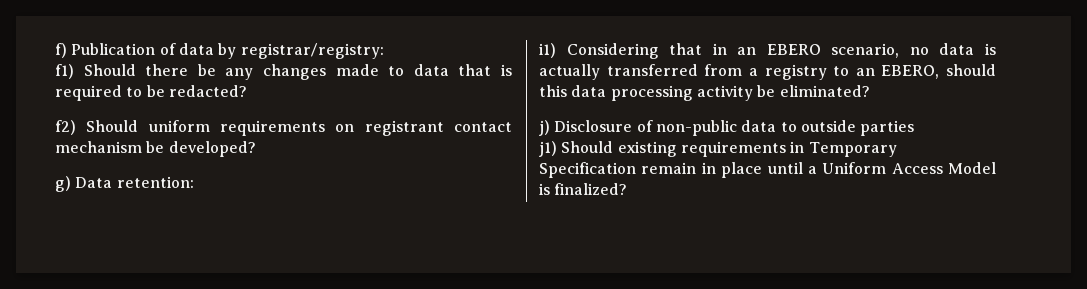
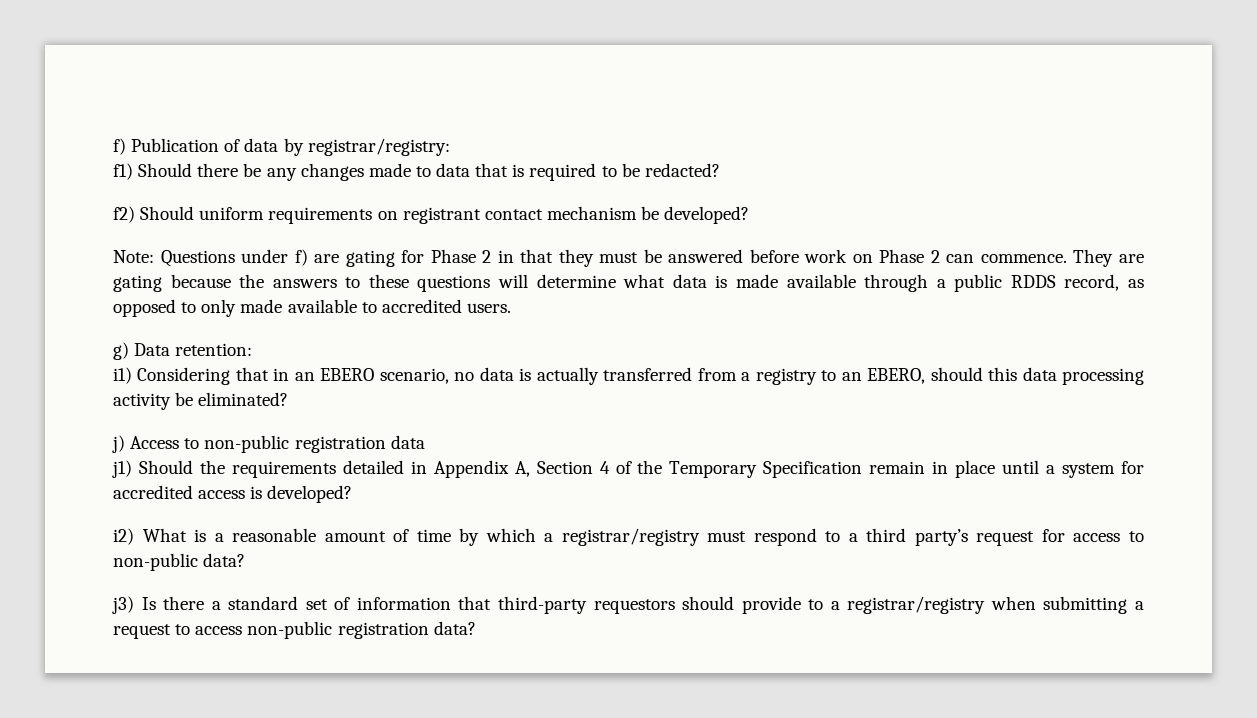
+ Note: Questions under f) are gating for Phase 2 in that they must be answered before work on Phase 2 can commence. They are gating because the answers to these questions will determine what data is made available through a public RDDS record, as opposed to only made available to accredited users.
- j) Disclosure of non-public data to outside parties
- j1) Should existing requirements in Temporary Specification remain in place until a Uniform Access Model is finalized?
+ j) Access to non-public registration data
+ j1) Should the requirements detailed in Appendix A, Section 4 of the Temporary Specification remain in place until a system for accredited access is developed?
+ i2) What is a reasonable amount of time by which a registrar/registry must respond to a third party’s request for access to non-public data?
+ j3) Is there a standard set of information that third-party requestors should provide to a registrar/registry when submitting a request to access non-public registration data?

